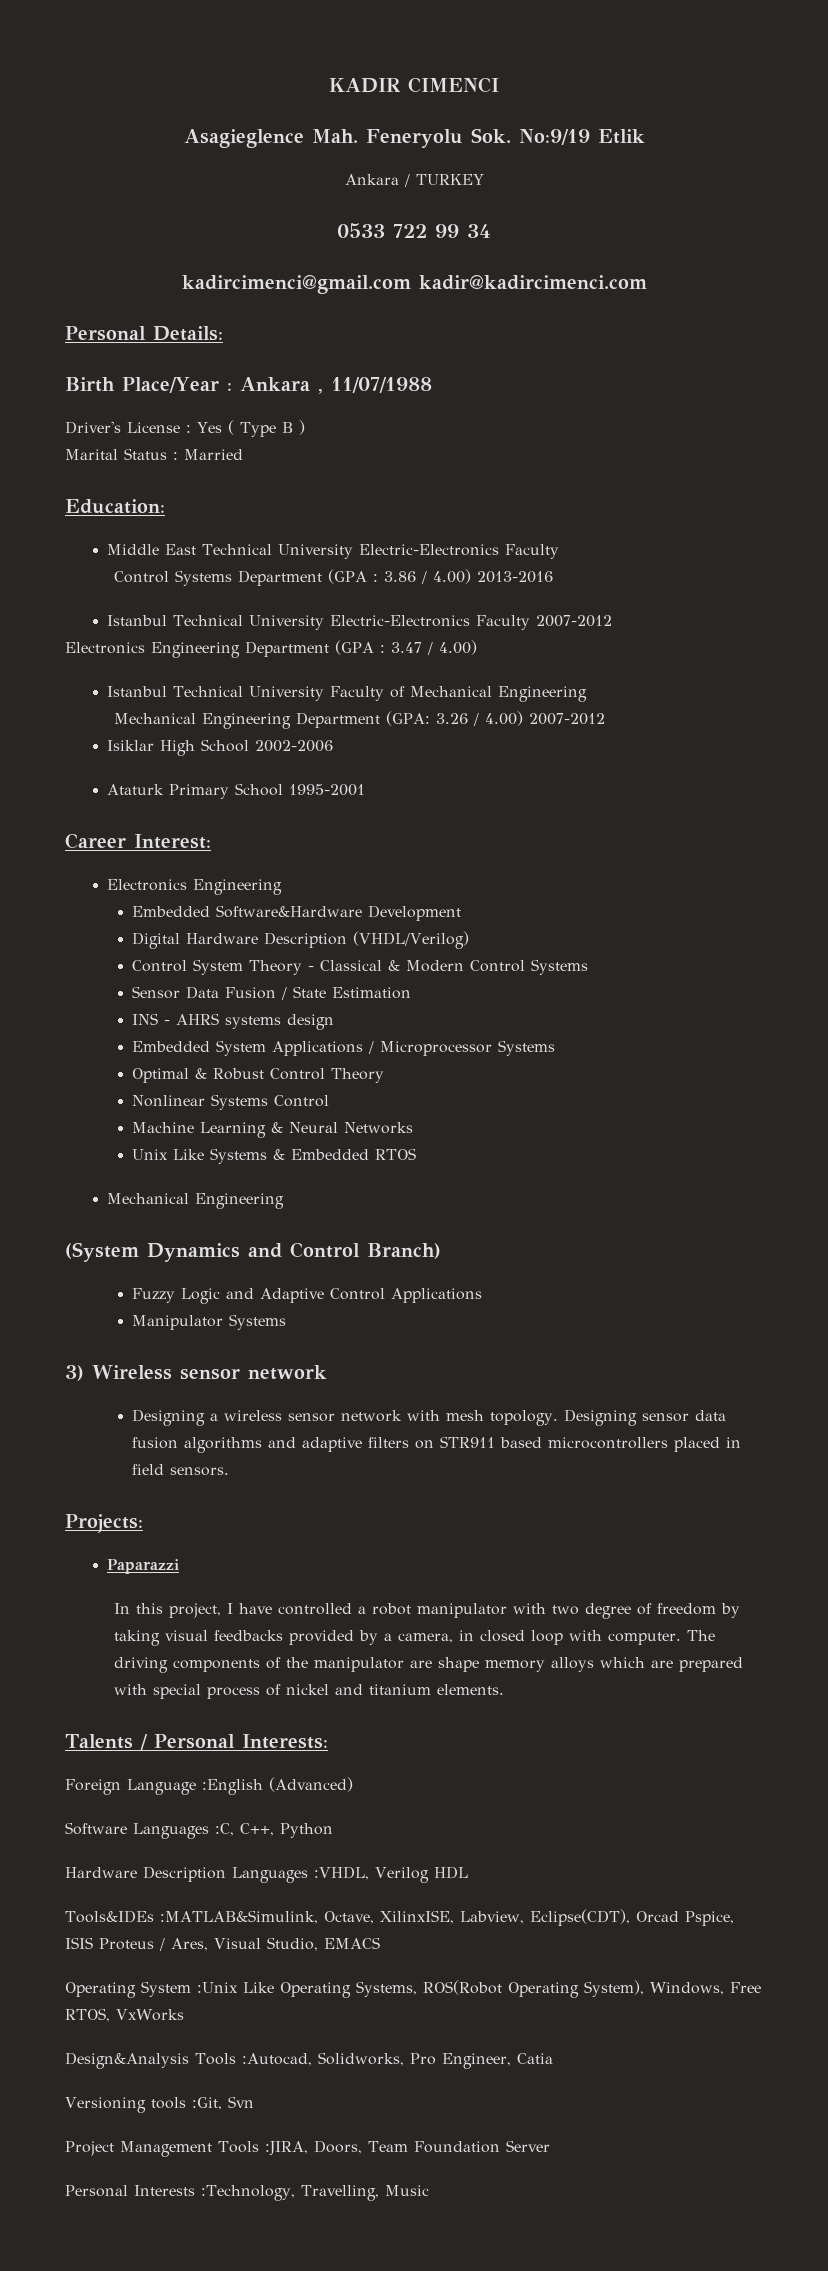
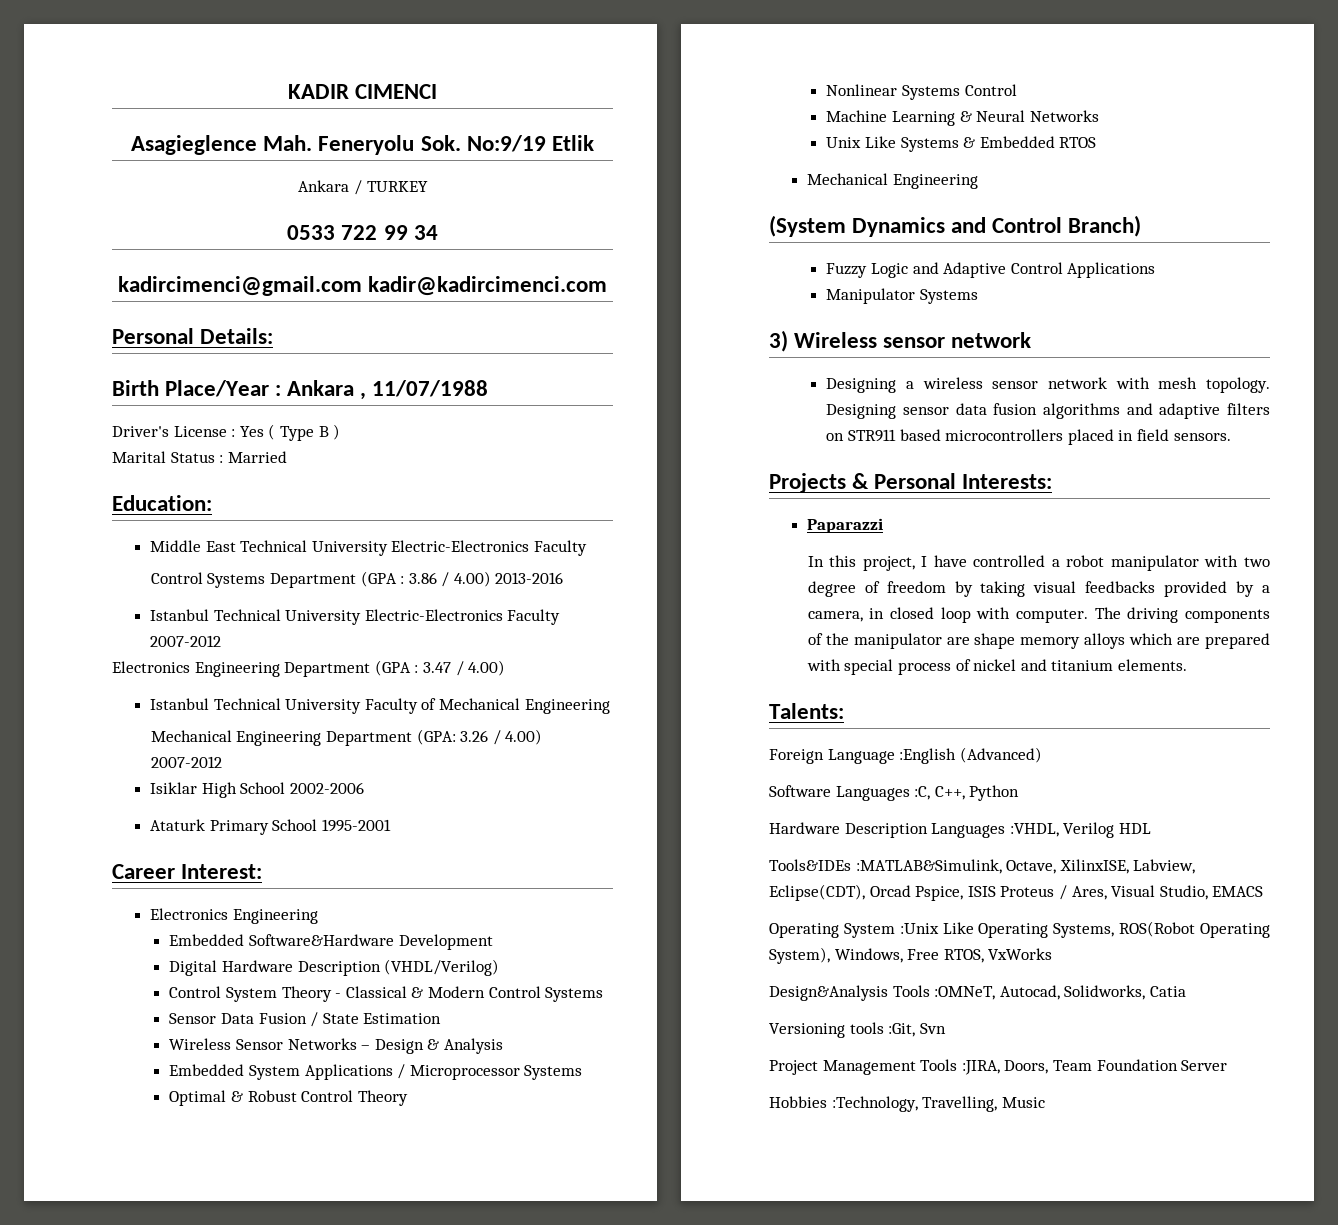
- INS - AHRS systems design
+ Wireless Sensor Networks – Design & Analysis
- Projects:
+ Projects & Personal Interests:
- Talents / Personal Interests:
+ Talents:
- Design&Analysis Tools :Autocad, Solidworks, Pro Engineer, Catia
+ Design&Analysis Tools :OMNeT, Autocad, Solidworks, Catia
- Personal Interests :Technology, Travelling, Music
+ Hobbies :Technology, Travelling, Music

